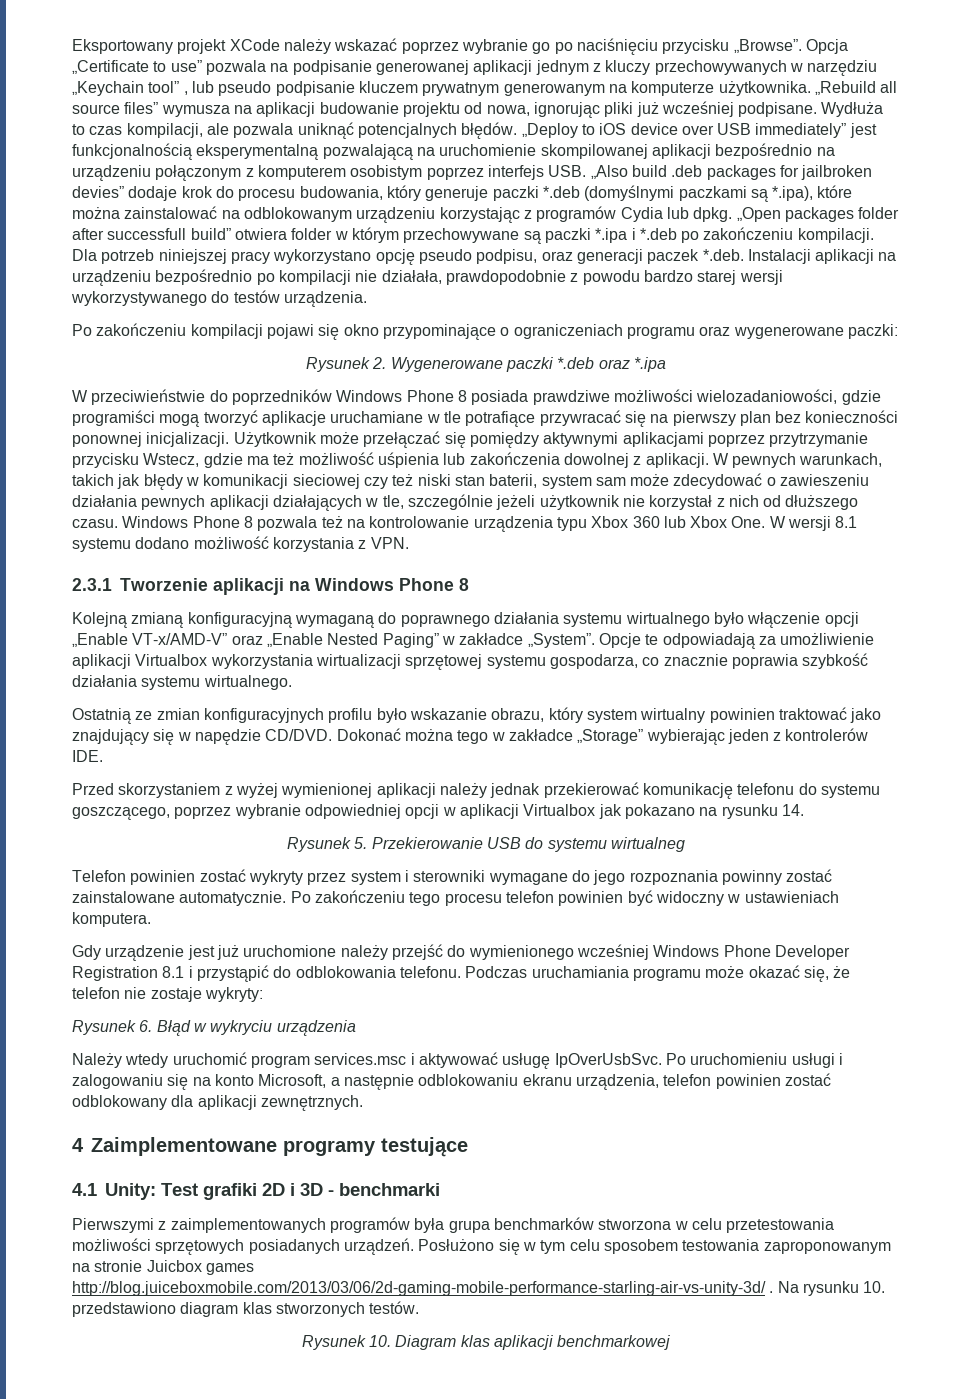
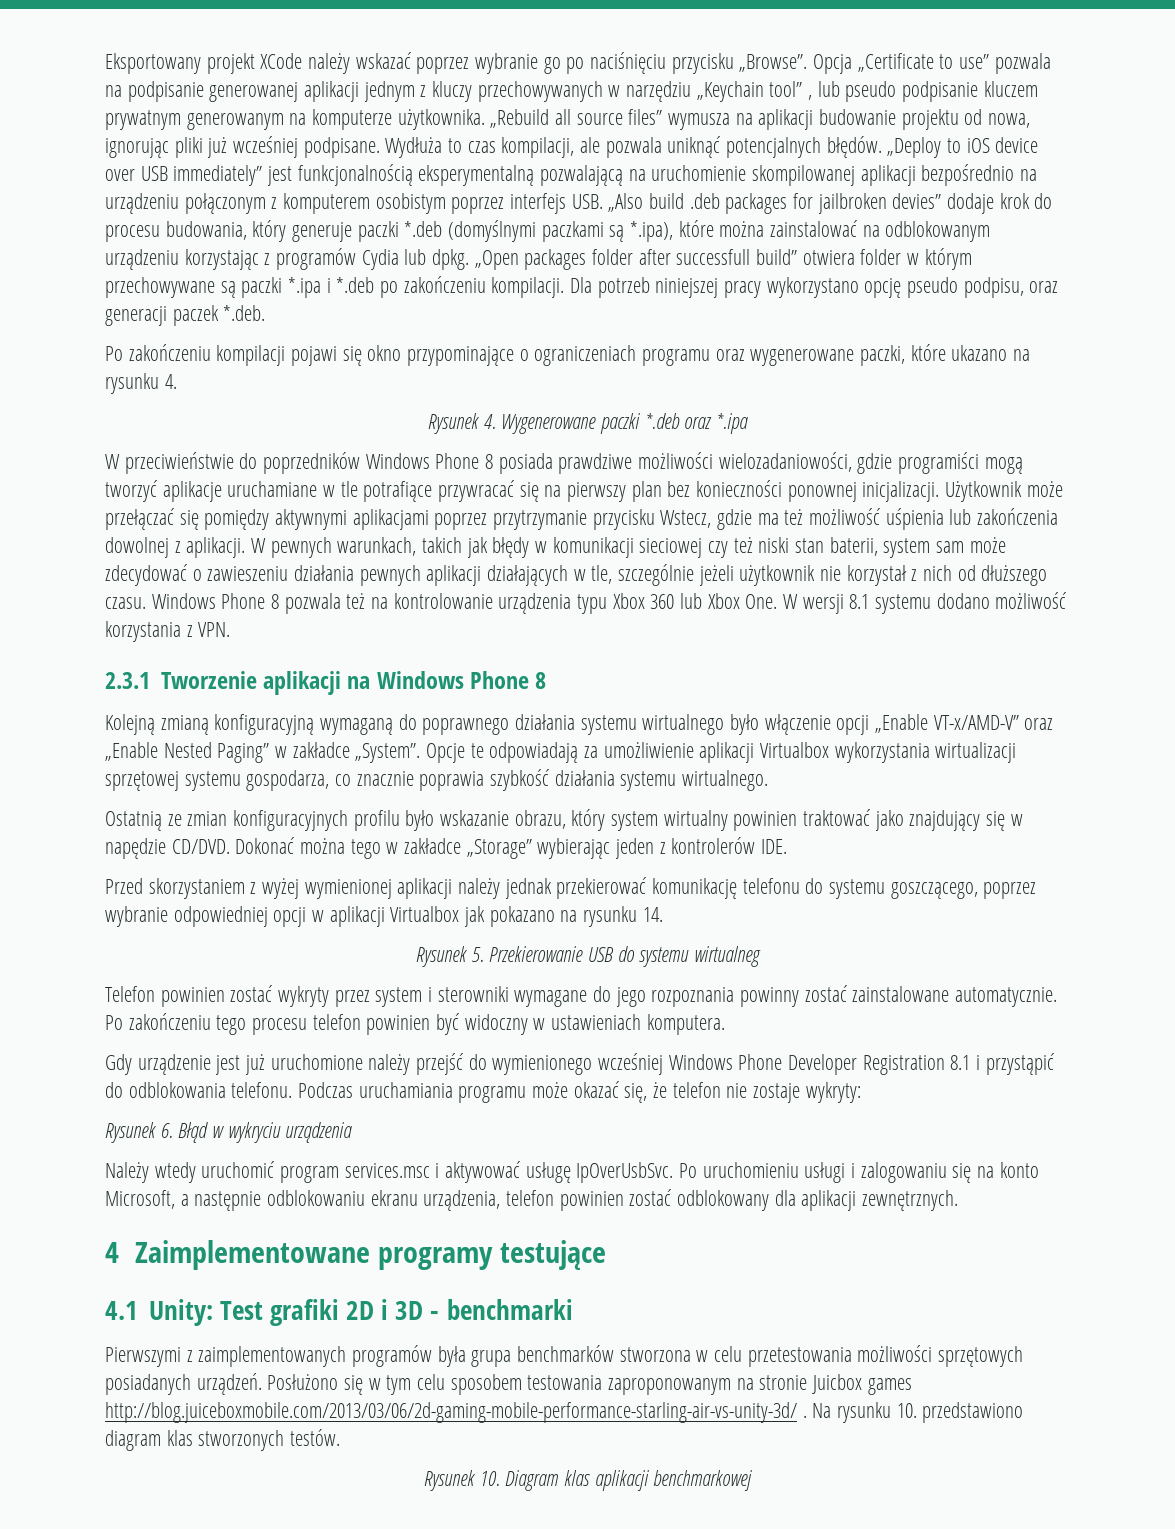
- Dla potrzeb niniejszej pracy wykorzystano opcję pseudo podpisu, oraz generacji paczek *.deb. Instalacji aplikacji na urządzeniu bezpośrednio po kompilacji nie działała, prawdopodobnie z powodu bardzo starej wersji wykorzystywanego do testów urządzenia.
+ Dla potrzeb niniejszej pracy wykorzystano opcję pseudo podpisu, oraz generacji paczek *.deb.
- Po zakończeniu kompilacji pojawi się okno przypominające o ograniczeniach programu oraz wygenerowane paczki:
- Rysunek 2. Wygenerowane paczki *.deb oraz *.ipa
+ Po zakończeniu kompilacji pojawi się okno przypominające o ograniczeniach programu oraz wygenerowane paczki, które ukazano na rysunku 4.
+ Rysunek 4. Wygenerowane paczki *.deb oraz *.ipa

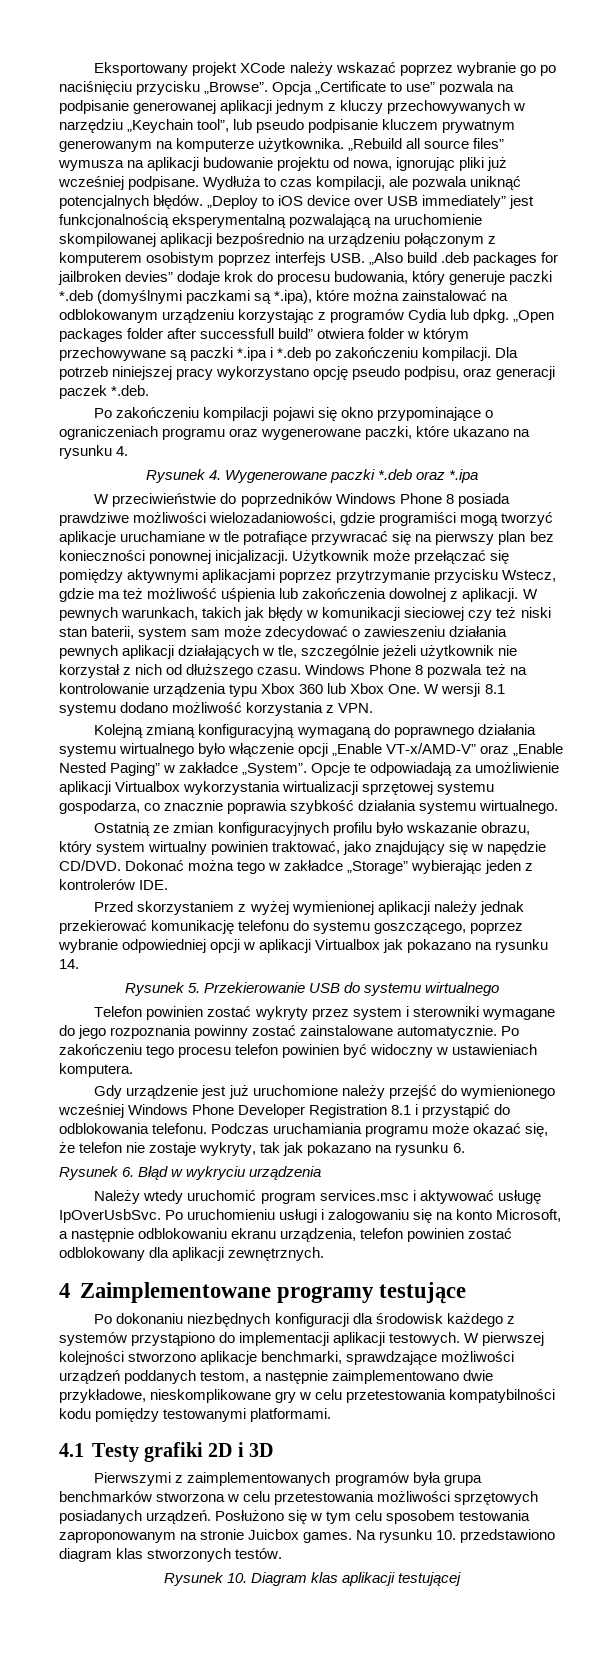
- Opcja „Certificate to use” pozwala na podpisanie generowanej aplikacji jednym z kluczy przechowywanych w narzędziu „Keychain tool” , lub pseudo podpisanie kluczem prywatnym generowanym na komputerze użytkownika.
+ Opcja „Certificate to use” pozwala na podpisanie generowanej aplikacji jednym z kluczy przechowywanych w narzędziu „Keychain tool”, lub pseudo podpisanie kluczem prywatnym generowanym na komputerze użytkownika.
- 2.3.1 Tworzenie aplikacji na Windows Phone 8
- Ostatnią ze zmian konfiguracyjnych profilu było wskazanie obrazu, który system wirtualny powinien traktować jako znajdujący się w napędzie CD/DVD.
+ Ostatnią ze zmian konfiguracyjnych profilu było wskazanie obrazu, który system wirtualny powinien traktować, jako znajdujący się w napędzie CD/DVD.
- Rysunek 5. Przekierowanie USB do systemu wirtualneg
+ Rysunek 5. Przekierowanie USB do systemu wirtualnego
- Podczas uruchamiania programu może okazać się, że telefon nie zostaje wykryty:
+ Podczas uruchamiania programu może okazać się, że telefon nie zostaje wykryty, tak jak pokazano na rysunku 6.
+ Po dokonaniu niezbędnych konfiguracji dla środowisk każdego z systemów przystąpiono do implementacji aplikacji testowych. W pierwszej kolejności stworzono aplikacje benchmarki, sprawdzające możliwości urządzeń poddanych testom, a następnie zaimplementowano dwie przykładowe, nieskomplikowane gry w celu przetestowania kompatybilności kodu pomiędzy testowanymi platformami.
- 4.1 Unity: Test grafiki 2D i 3D - benchmarki
+ 4.1 Testy grafiki 2D i 3D
- Posłużono się w tym celu sposobem testowania zaproponowanym na stronie Juicbox games http://blog.juiceboxmobile.com/2013/03/06/2d-gaming-mobile-performance-starling-air-vs-unity-3d/ .
+ Posłużono się w tym celu sposobem testowania zaproponowanym na stronie Juicbox games.
- Rysunek 10. Diagram klas aplikacji benchmarkowej
+ Rysunek 10. Diagram klas aplikacji testującej

